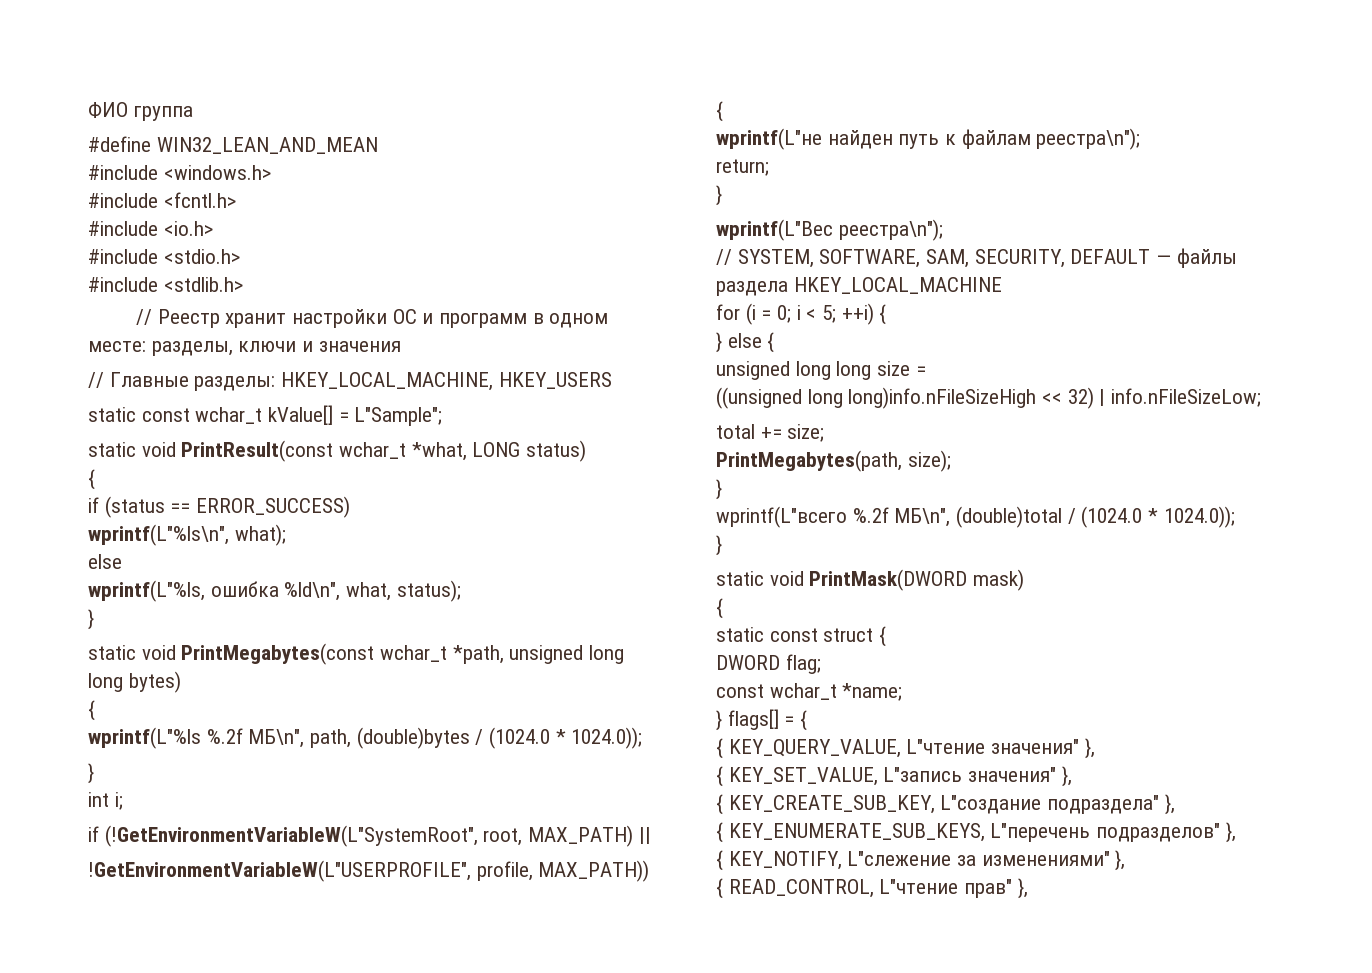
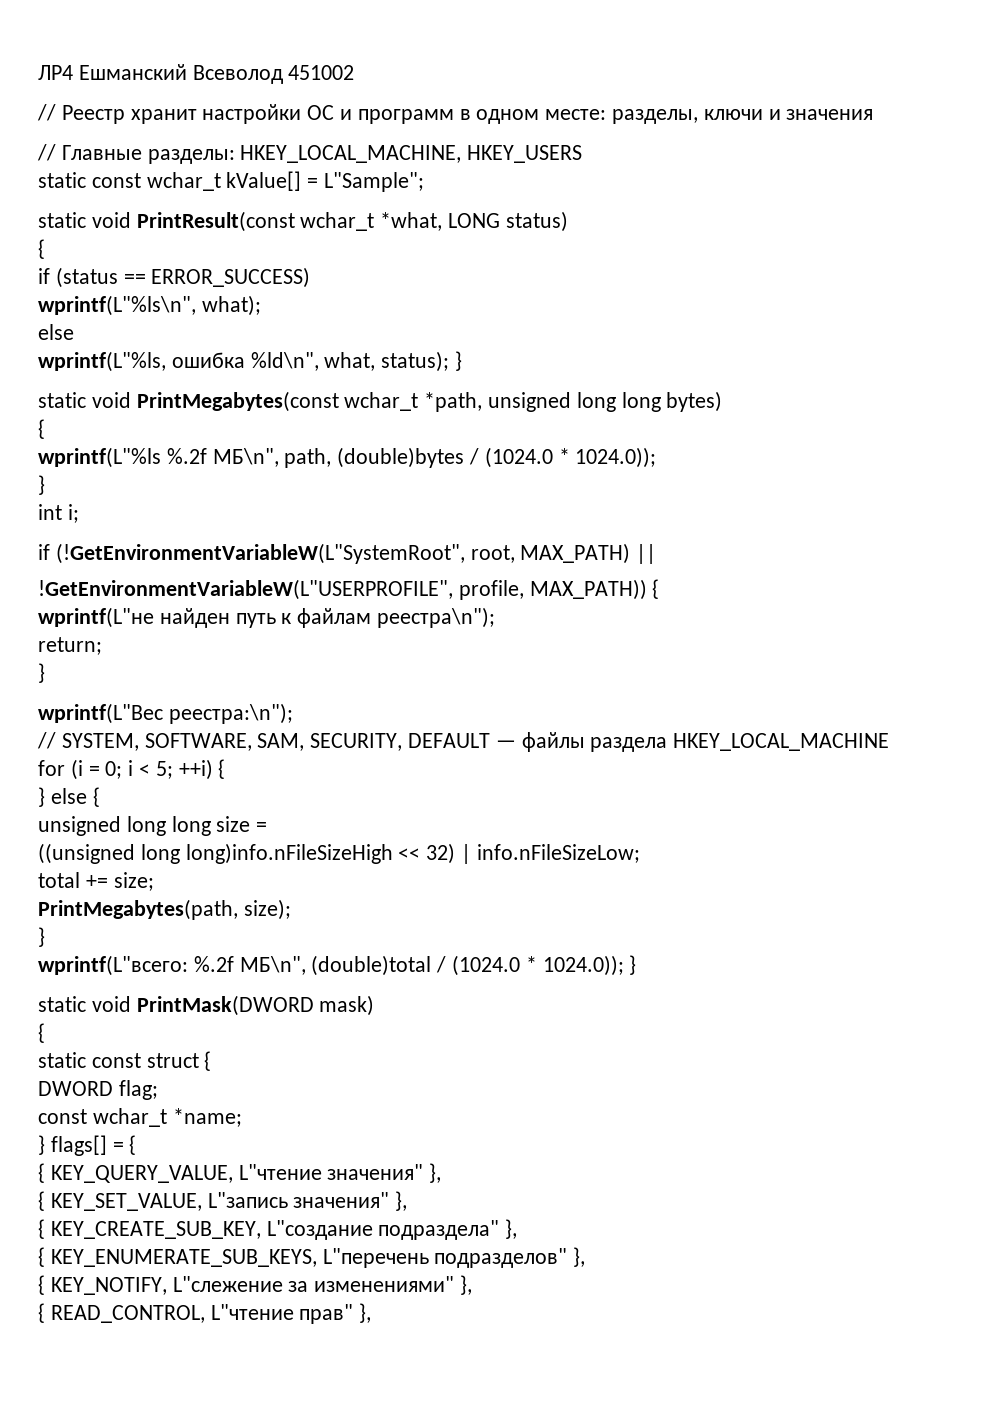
- ФИО группа
- #define WIN32_LEAN_AND_MEAN
- #include <windows.h>
- #include <fcntl.h>
- #include <io.h>
- #include <stdio.h>
- #include <stdlib.h>
+ ЛР4 Ешманский Всеволод 451002
- wprintf(L"%ls, ошибка %ld\n", what, status);
- }
+ wprintf(L"%ls, ошибка %ld\n", what, status); }
- wprintf(L"Вес реестра\n");
+ wprintf(L"Вес реестра:\n");
- wprintf(L"всего %.2f МБ\n", (double)total / (1024.0 * 1024.0));
- }
+ wprintf(L"всего: %.2f МБ\n", (double)total / (1024.0 * 1024.0)); }

